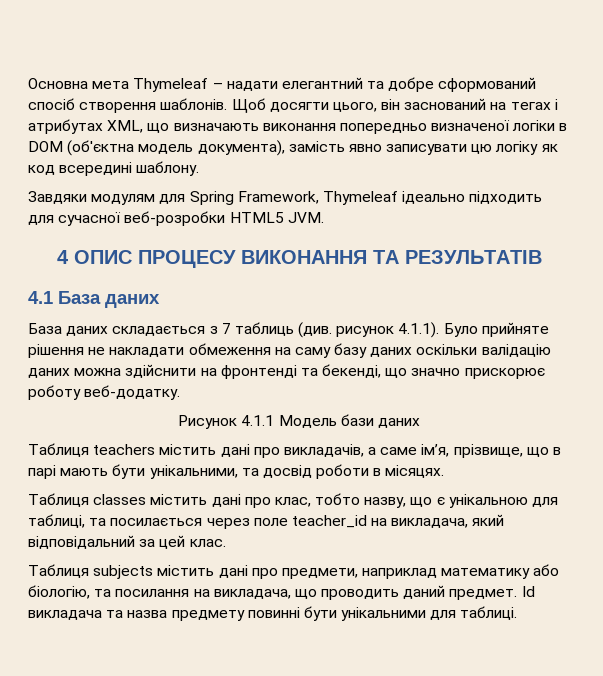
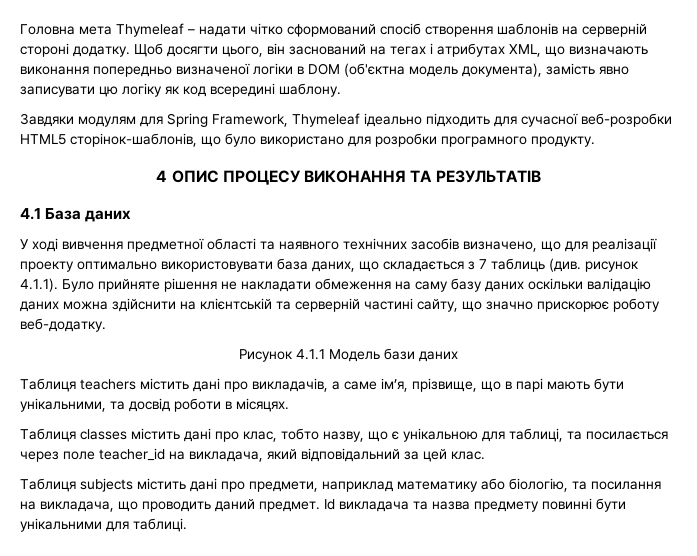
- Основна мета Thymeleaf – надати елегантний та добре сформований спосіб створення шаблонів.
+ Головна мета Thymeleaf – надати чітко сформований спосіб створення шаблонів на серверній стороні додатку.
- Завдяки модулям для Spring Framework, Thymeleaf ідеально підходить для сучасної веб-розробки HTML5 JVM.
+ Завдяки модулям для Spring Framework, Thymeleaf ідеально підходить для сучасної веб-розробки HTML5 сторінок-шаблонів, що було використано для розробки програмного продукту.
- База даних складається з 7 таблиць (див. рисунок 4.1.1). Було прийняте рішення не накладати обмеження на саму базу даних оскільки валідацію даних можна здійснити на фронтенді та бекенді, що значно прискорює роботу веб-додатку.
+ У ході вивчення предметної області та наявного технічних засобів визначено, що для реалізації проекту оптимально використовувати база даних, що складається з 7 таблиць (див. рисунок 4.1.1). Було прийняте рішення не накладати обмеження на саму базу даних оскільки валідацію даних можна здійснити на клієнтській та серверній частині сайту, що значно прискорює роботу веб-додатку.

